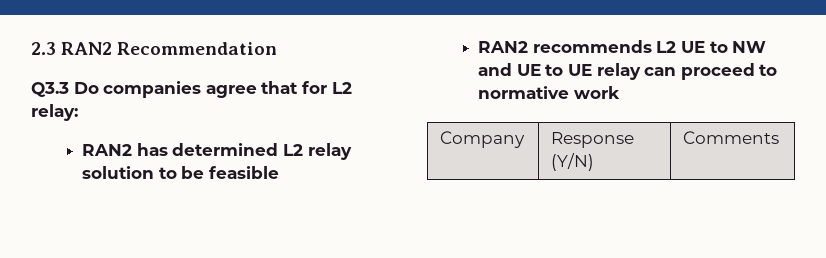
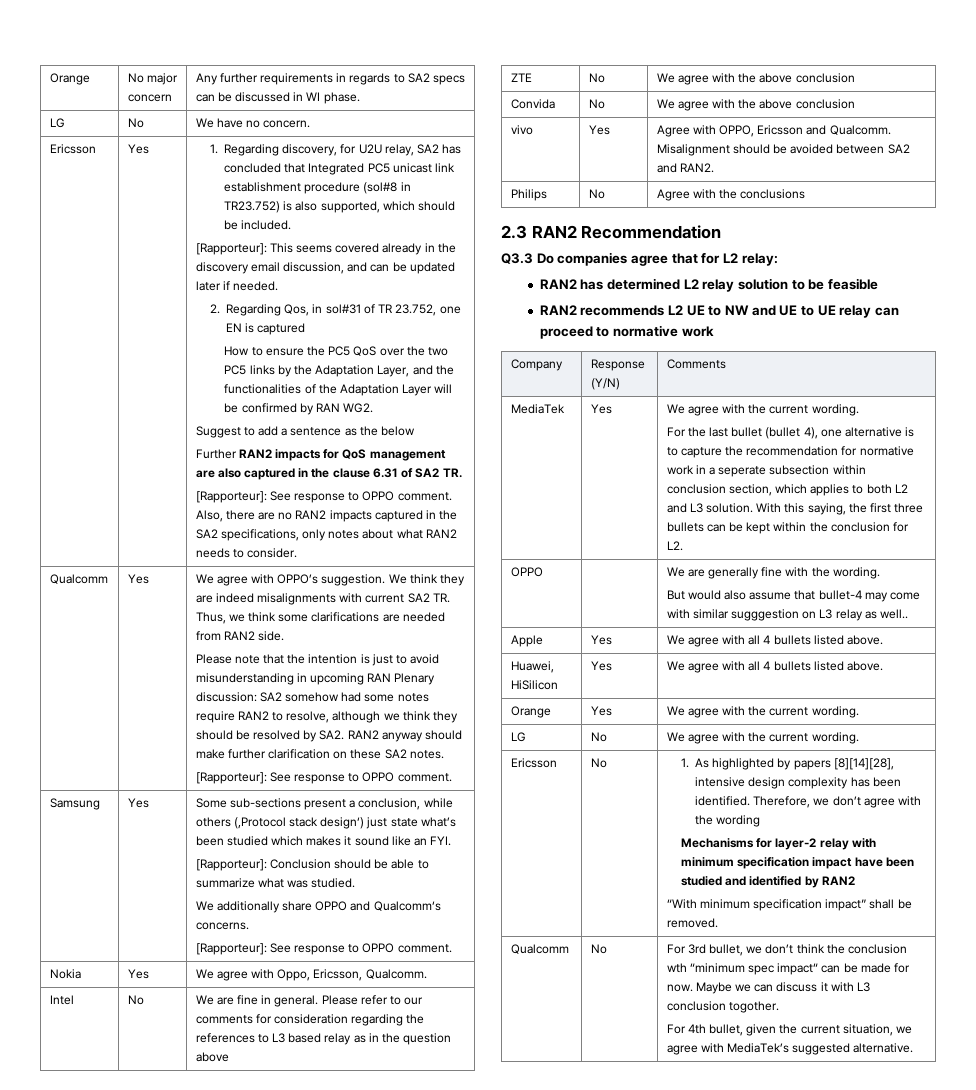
+ Orange | No major concern | Any further requirements in regards to SA2 specs can be discussed in WI phase.
+ LG | No | We have no concern.
+ Ericsson | Yes | 1. Regarding discovery, for U2U relay, SA2 has concluded that Integrated PC5 unicast link establishment procedure (sol#8 in TR23.752) is also supported, which should be included.
+ [Rapporteur]: This seems covered already in the discovery email discussion, and can be updated later if needed.
+ 2. Regarding Qos, in sol#31 of TR 23.752, one EN is captured
+ How to ensure the PC5 QoS over the two PC5 links by the Adaptation Layer, and the functionalities of the Adaptation Layer will be confirmed by RAN WG2.
+ Suggest to add a sentence as the below
+ Further RAN2 impacts for QoS management are also captured in the clause 6.31 of SA2 TR.
+ [Rapporteur]: See response to OPPO comment. Also, there are no RAN2 impacts captured in the SA2 specifications, only notes about what RAN2 needs to consider.
+ Qualcomm | Yes | We agree with OPPO’s suggestion. We think they are indeed misalignments with current SA2 TR. Thus, we think some clarifications are needed from RAN2 side.
+ Please note that the intention is just to avoid misunderstanding in upcoming RAN Plenary discussion: SA2 somehow had some notes require RAN2 to resolve, although we think they should be resolved by SA2. RAN2 anyway should make further clarification on these SA2 notes.
+ [Rapporteur]: See response to OPPO comment.
+ Samsung | Yes | Some sub-sections present a conclusion, while others (‚Protocol stack design‘) just state what’s been studied which makes it sound like an FYI.
+ [Rapporteur]: Conclusion should be able to summarize what was studied.
+ We additionally share OPPO and Qualcomm‘s concerns.
+ [Rapporteur]: See response to OPPO comment.
+ Nokia | Yes | We agree with Oppo, Ericsson, Qualcomm.
+ Intel | No | We are fine in general. Please refer to our comments for consideration regarding the references to L3 based relay as in the question above
+ ZTE | No | We agree with the above conclusion
+ Convida | No | We agree with the above conclusion
+ vivo | Yes | Agree with OPPO, Ericsson and Qualcomm. Misalignment should be avoided between SA2 and RAN2.
+ Philips | No | Agree with the conclusions
+ MediaTek | Yes | We agree with the current wording.
+ For the last bullet (bullet 4), one alternative is to capture the recommendation for normative work in a seperate subsection within conclusion section, which applies to both L2 and L3 solution. With this saying, the first three bullets can be kept within the conclusion for L2.
+ OPPO | | We are generally fine with the wording.
+ But would also assume that bullet-4 may come with similar sugggestion on L3 relay as well..
+ Apple | Yes | We agree with all 4 bullets listed above.
+ Huawei, HiSilicon | Yes | We agree with all 4 bullets listed above.
+ Orange | Yes | We agree with the current wording.
+ LG | No | We agree with the current wording.
+ Ericsson | No | 1. As highlighted by papers [8][14][28], intensive design complexity has been identified. Therefore, we don’t agree with the wording
+ Mechanisms for layer-2 relay with minimum specification impact have been studied and identified by RAN2
+ “With minimum specification impact” shall be removed.
+ Qualcomm | No | For 3rd bullet, we don’t think the conclusion wth “minimum spec impact“ can be made for now. Maybe we can discuss it with L3 conclusion togother.
+ For 4th bullet, given the current situation, we agree with MediaTek’s suggested alternative.

